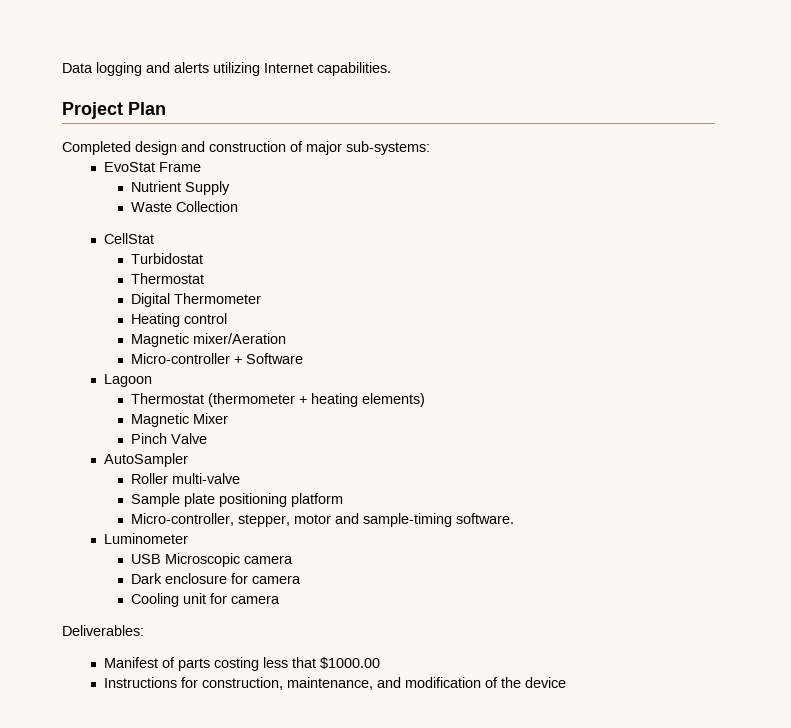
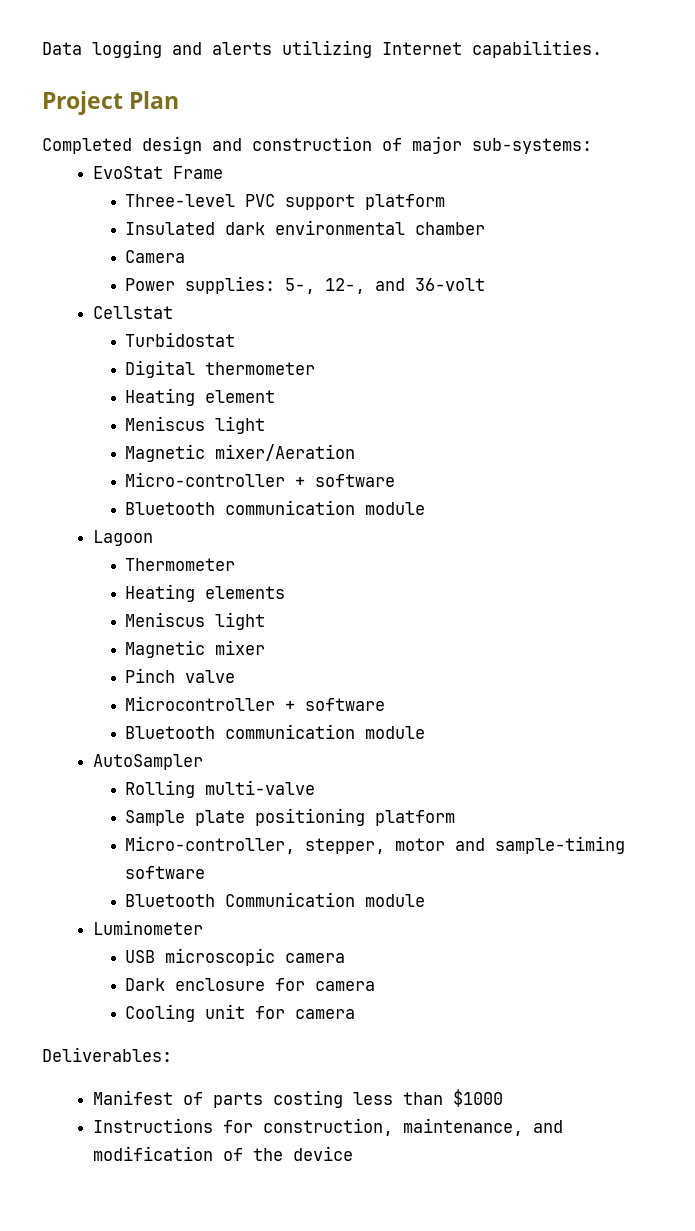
- Nutrient Supply
- Waste Collection
- CellStat
+ Three-level PVC support platform
+ Insulated dark environmental chamber
+ Camera
+ Power supplies: 5-, 12-, and 36-volt
+ Cellstat
  Turbidostat
- Thermostat
- Digital Thermometer
- Heating control
+ Digital thermometer
+ Heating element
+ Meniscus light
- Micro-controller + Software
+ Micro-controller + software
+ Bluetooth communication module
  Lagoon
- Thermostat (thermometer + heating elements)
- Magnetic Mixer
+ Thermometer
+ Heating elements
+ Meniscus light
+ Magnetic mixer
- Pinch Valve
+ Pinch valve
+ Microcontroller + software
+ Bluetooth communication module
- Roller multi-valve
+ Rolling multi-valve
- Micro-controller, stepper, motor and sample-timing software.
+ Micro-controller, stepper, motor and sample-timing software
+ Bluetooth Communication module
- USB Microscopic camera
+ USB microscopic camera
- Manifest of parts costing less that $1000.00
+ Manifest of parts costing less than $1000

